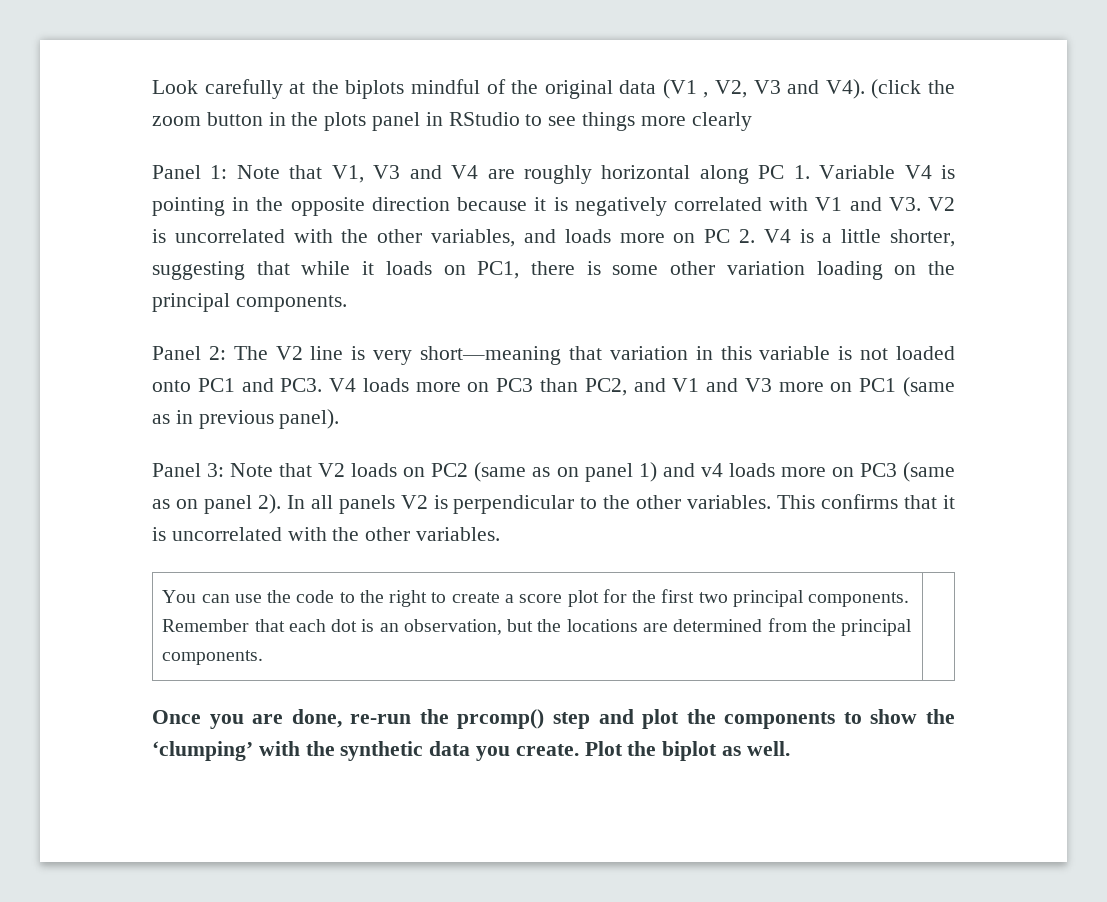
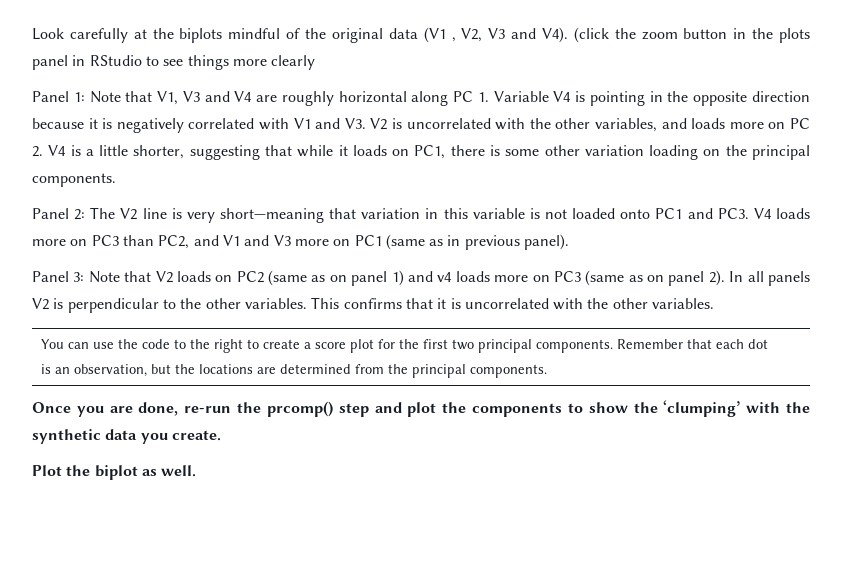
- Once you are done, re-run the prcomp() step and plot the components to show the ‘clumping’ with the synthetic data you create. Plot the biplot as well.
+ Once you are done, re-run the prcomp() step and plot the components to show the ‘clumping’ with the synthetic data you create.
+ Plot the biplot as well.

